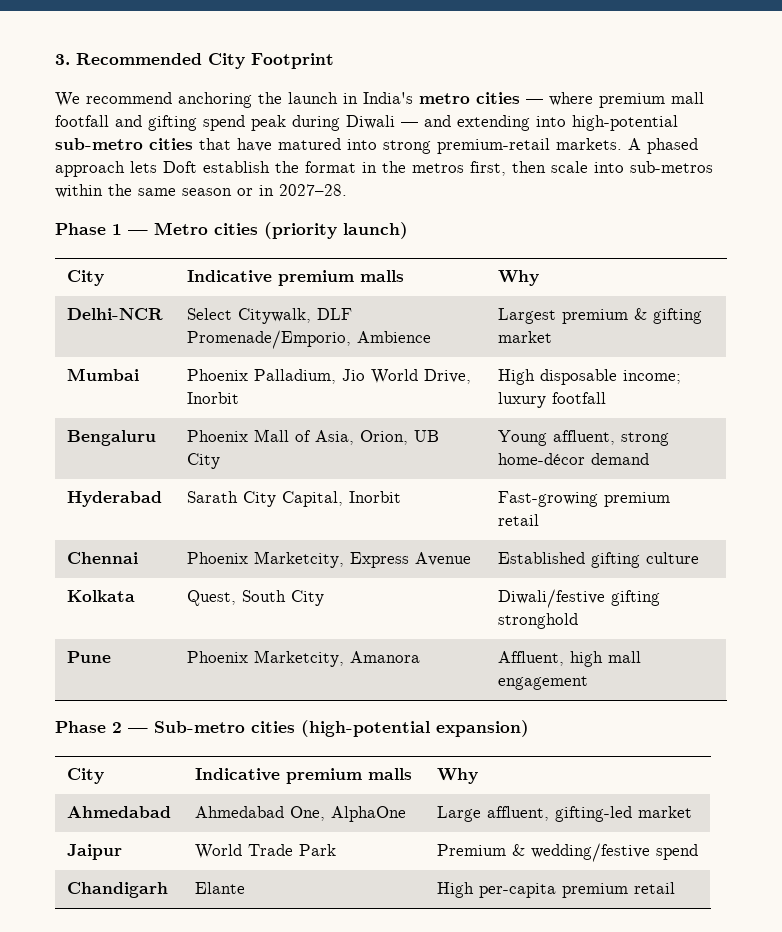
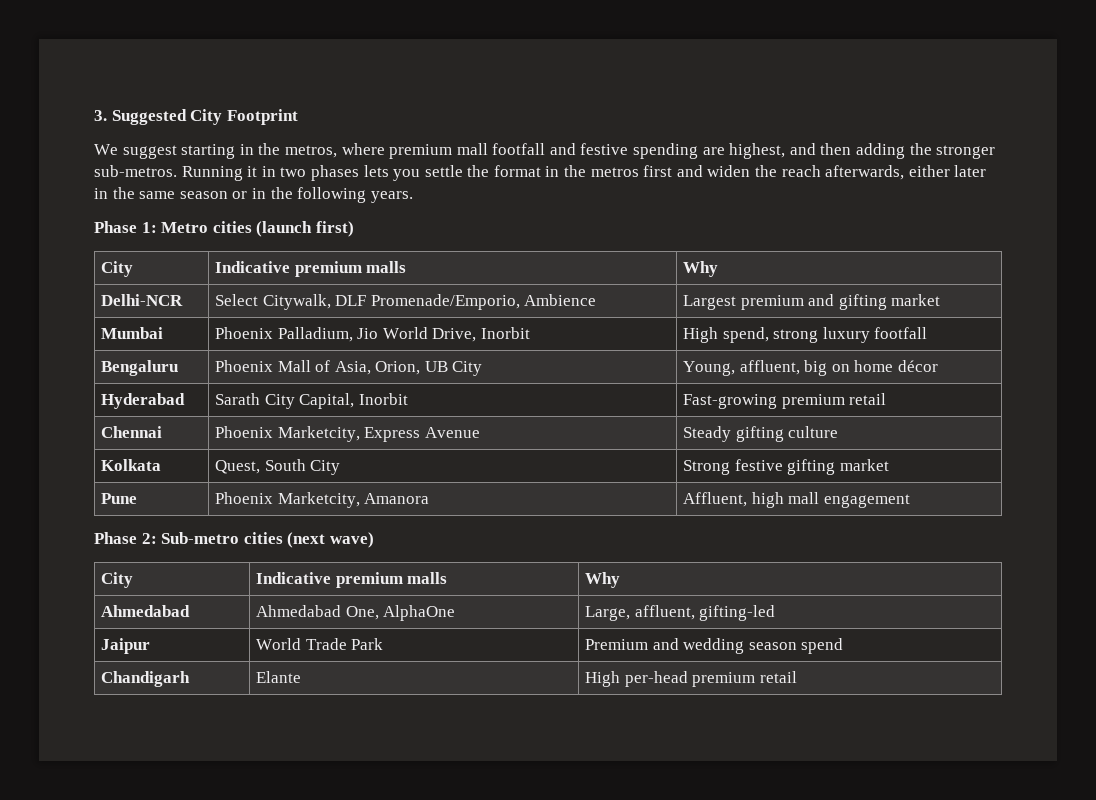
- 3. Recommended City Footprint
+ 3. Suggested City Footprint
- We recommend anchoring the launch in India's metro cities — where premium mall footfall and gifting spend peak during Diwali — and extending into high-potential sub-metro cities that have matured into strong premium-retail markets. A phased approach lets Doft establish the format in the metros first, then scale into sub-metros within the same season or in 2027–28.
- Phase 1 — Metro cities (priority launch)
+ We suggest starting in the metros, where premium mall footfall and festive spending are highest, and then adding the stronger sub-metros. Running it in two phases lets you settle the format in the metros first and widen the reach afterwards, either later in the same season or in the following years.
+ Phase 1: Metro cities (launch first)
- Delhi-NCR | Select Citywalk, DLF Promenade/Emporio, Ambience | Largest premium & gifting market
+ Delhi-NCR | Select Citywalk, DLF Promenade/Emporio, Ambience | Largest premium and gifting market
- Mumbai | Phoenix Palladium, Jio World Drive, Inorbit | High disposable income; luxury footfall
+ Mumbai | Phoenix Palladium, Jio World Drive, Inorbit | High spend, strong luxury footfall
- Bengaluru | Phoenix Mall of Asia, Orion, UB City | Young affluent, strong home-décor demand
+ Bengaluru | Phoenix Mall of Asia, Orion, UB City | Young, affluent, big on home décor
- Chennai | Phoenix Marketcity, Express Avenue | Established gifting culture
+ Chennai | Phoenix Marketcity, Express Avenue | Steady gifting culture
- Kolkata | Quest, South City | Diwali/festive gifting stronghold
+ Kolkata | Quest, South City | Strong festive gifting market
- Phase 2 — Sub-metro cities (high-potential expansion)
+ Phase 2: Sub-metro cities (next wave)
- Ahmedabad | Ahmedabad One, AlphaOne | Large affluent, gifting-led market
+ Ahmedabad | Ahmedabad One, AlphaOne | Large, affluent, gifting-led
- Jaipur | World Trade Park | Premium & wedding/festive spend
+ Jaipur | World Trade Park | Premium and wedding season spend
- Chandigarh | Elante | High per-capita premium retail
+ Chandigarh | Elante | High per-head premium retail

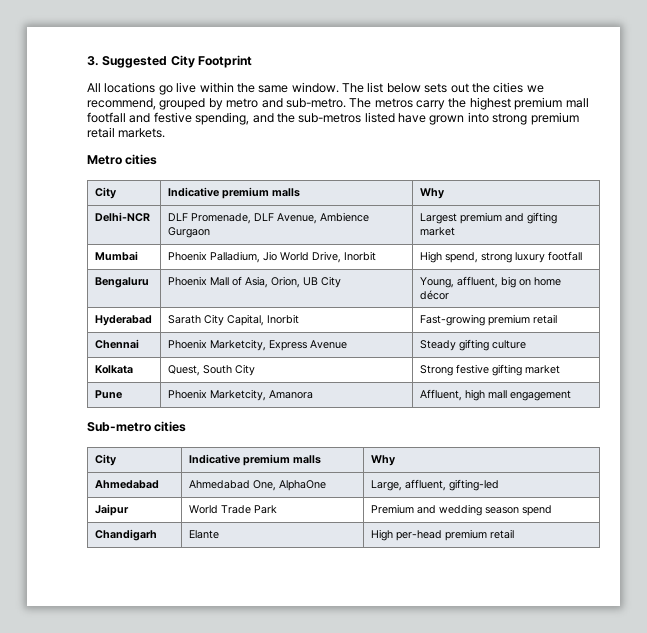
- We suggest starting in the metros, where premium mall footfall and festive spending are highest, and then adding the stronger sub-metros. Running it in two phases lets you settle the format in the metros first and widen the reach afterwards, either later in the same season or in the following years.
- Phase 1: Metro cities (launch first)
+ All locations go live within the same window. The list below sets out the cities we recommend, grouped by metro and sub-metro. The metros carry the highest premium mall footfall and festive spending, and the sub-metros listed have grown into strong premium retail markets.
+ Metro cities
- Delhi-NCR | Select Citywalk, DLF Promenade/Emporio, Ambience | Largest premium and gifting market
+ Delhi-NCR | DLF Promenade, DLF Avenue, Ambience Gurgaon | Largest premium and gifting market
- Phase 2: Sub-metro cities (next wave)
+ Sub-metro cities

